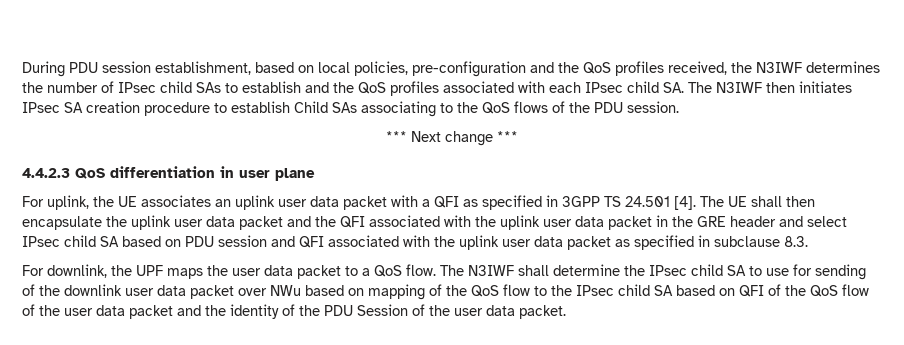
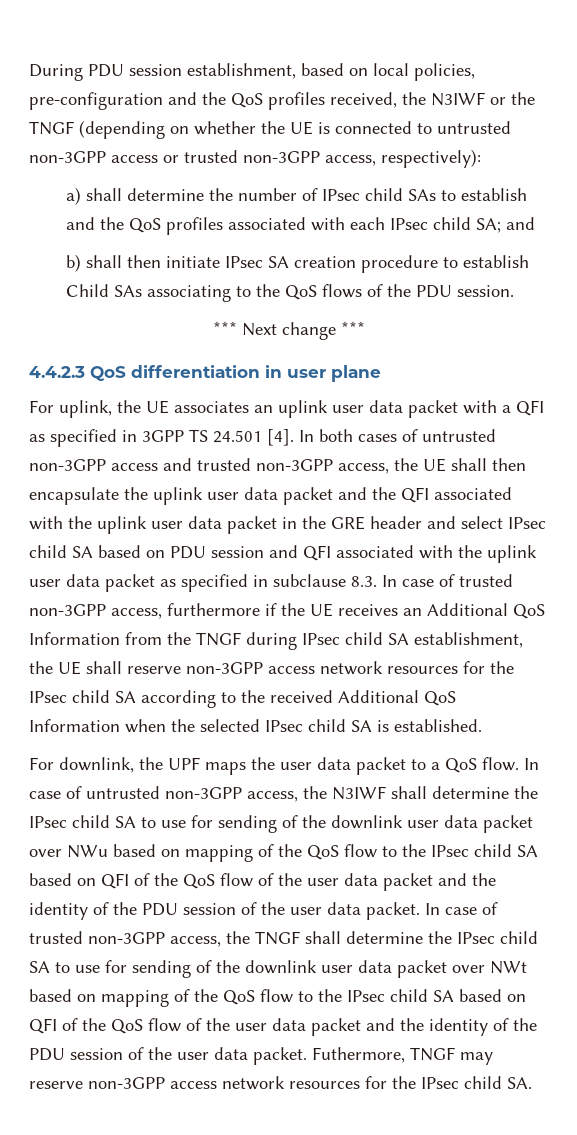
- During PDU session establishment, based on local policies, pre-configuration and the QoS profiles received, the N3IWF determines the number of IPsec child SAs to establish and the QoS profiles associated with each IPsec child SA. The N3IWF then initiates IPsec SA creation procedure to establish Child SAs associating to the QoS flows of the PDU session.
+ During PDU session establishment, based on local policies, pre-configuration and the QoS profiles received, the N3IWF or the TNGF (depending on whether the UE is connected to untrusted non-3GPP access or trusted non-3GPP access, respectively):
+ a) shall determine the number of IPsec child SAs to establish and the QoS profiles associated with each IPsec child SA; and
+ b) shall then initiate IPsec SA creation procedure to establish Child SAs associating to the QoS flows of the PDU session.
- The UE shall then encapsulate the uplink user data packet and the QFI associated with the uplink user data packet in the GRE header and select IPsec child SA based on PDU session and QFI associated with the uplink user data packet as specified in subclause 8.3.
+ In both cases of untrusted non-3GPP access and trusted non-3GPP access, the UE shall then encapsulate the uplink user data packet and the QFI associated with the uplink user data packet in the GRE header and select IPsec child SA based on PDU session and QFI associated with the uplink user data packet as specified in subclause 8.3. In case of trusted non-3GPP access, furthermore if the UE receives an Additional QoS Information from the TNGF during IPsec child SA establishment, the UE shall reserve non-3GPP access network resources for the IPsec child SA according to the received Additional QoS Information when the selected IPsec child SA is established.
- The N3IWF shall determine the IPsec child SA to use for sending of the downlink user data packet over NWu based on mapping of the QoS flow to the IPsec child SA based on QFI of the QoS flow of the user data packet and the identity of the PDU Session of the user data packet.
+ In case of untrusted non-3GPP access, the N3IWF shall determine the IPsec child SA to use for sending of the downlink user data packet over NWu based on mapping of the QoS flow to the IPsec child SA based on QFI of the QoS flow of the user data packet and the identity of the PDU session of the user data packet. In case of trusted non-3GPP access, the TNGF shall determine the IPsec child SA to use for sending of the downlink user data packet over NWt based on mapping of the QoS flow to the IPsec child SA based on QFI of the QoS flow of the user data packet and the identity of the PDU session of the user data packet. Futhermore, TNGF may reserve non-3GPP access network resources for the IPsec child SA.

